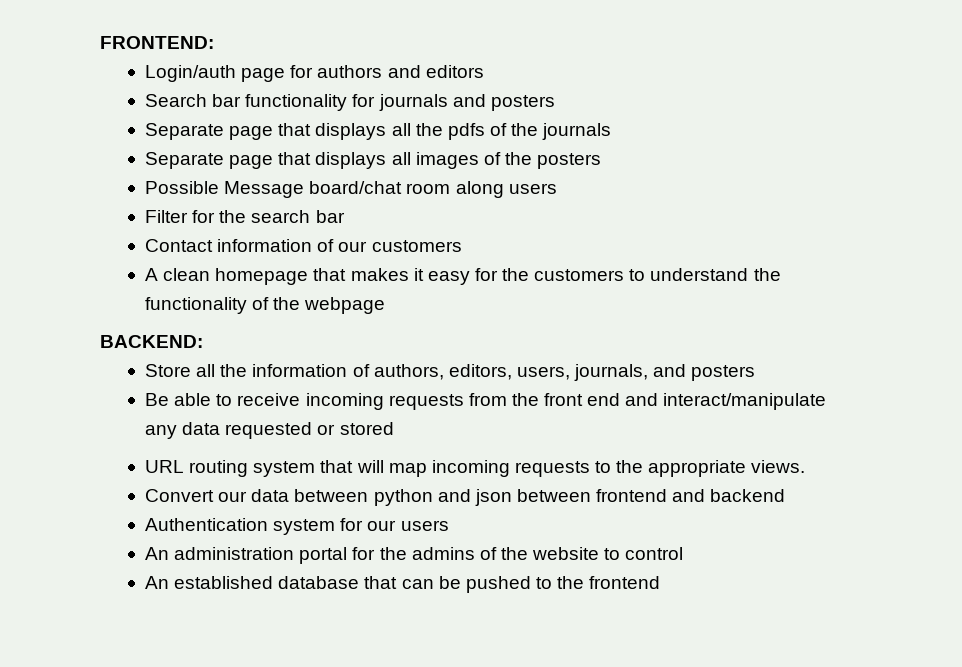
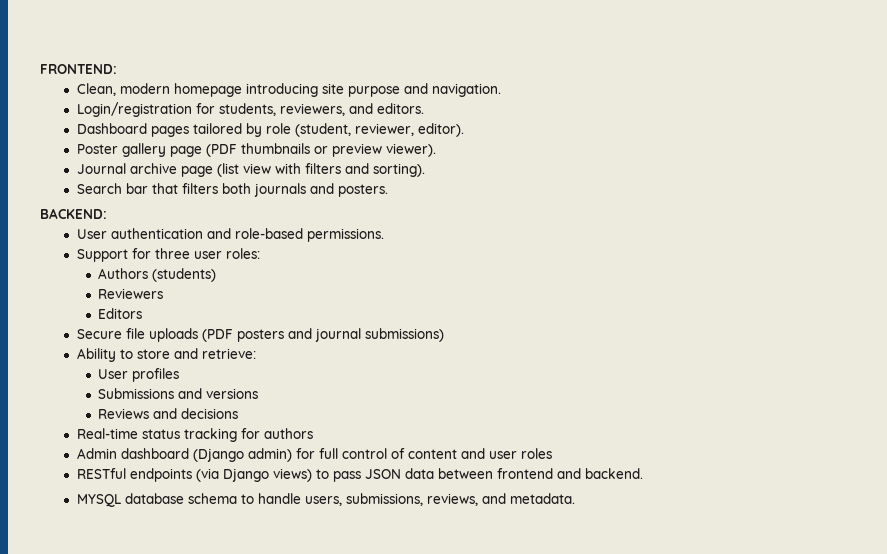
- Login/auth page for authors and editors
- Search bar functionality for journals and posters
- Separate page that displays all the pdfs of the journals
- Separate page that displays all images of the posters
- Possible Message board/chat room along users
- Filter for the search bar
- Contact information of our customers
- A clean homepage that makes it easy for the customers to understand the functionality of the webpage
+ Clean, modern homepage introducing site purpose and navigation.
+ Login/registration for students, reviewers, and editors.
+ Dashboard pages tailored by role (student, reviewer, editor).
+ Poster gallery page (PDF thumbnails or preview viewer).
+ Journal archive page (list view with filters and sorting).
+ Search bar that filters both journals and posters.
  BACKEND:
- Store all the information of authors, editors, users, journals, and posters
- Be able to receive incoming requests from the front end and interact/manipulate any data requested or stored
- URL routing system that will map incoming requests to the appropriate views.
- Convert our data between python and json between frontend and backend
- Authentication system for our users
- An administration portal for the admins of the website to control
- An established database that can be pushed to the frontend
+ User authentication and role-based permissions.
+ Support for three user roles:
+ Authors (students)
+ Reviewers
+ Editors
+ Secure file uploads (PDF posters and journal submissions)
+ Ability to store and retrieve:
+ User profiles
+ Submissions and versions
+ Reviews and decisions
+ Real-time status tracking for authors
+ Admin dashboard (Django admin) for full control of content and user roles
+ RESTful endpoints (via Django views) to pass JSON data between frontend and backend.
+ MYSQL database schema to handle users, submissions, reviews, and metadata.

